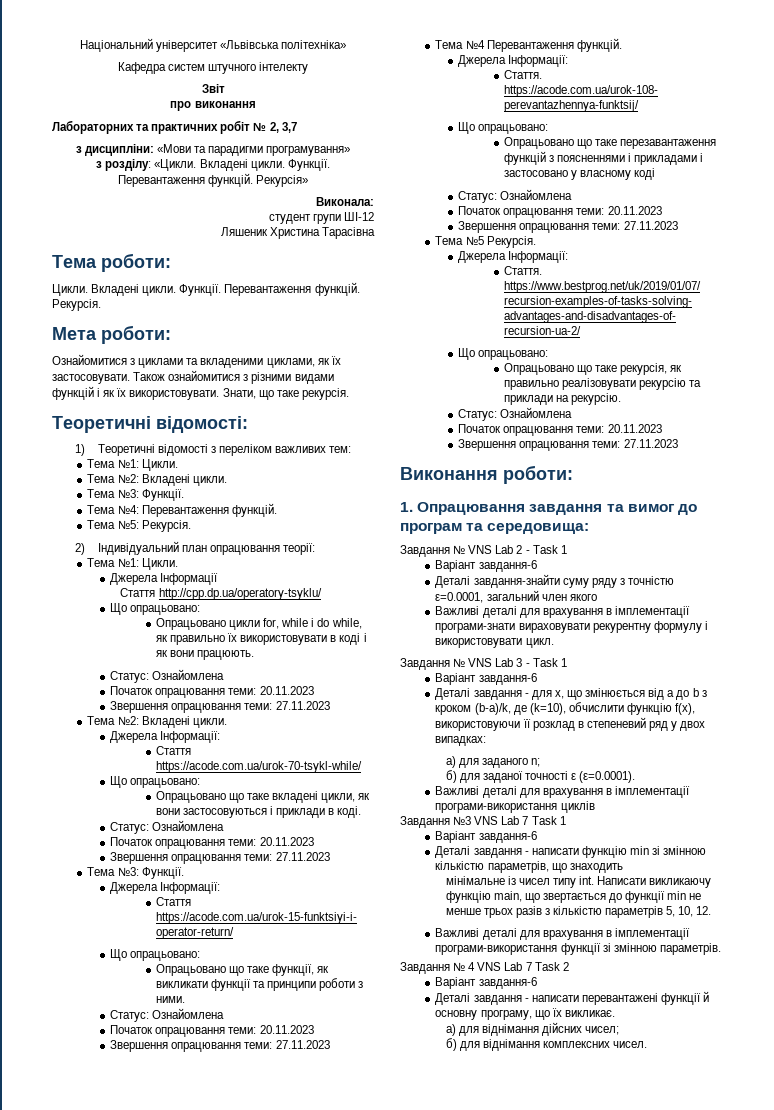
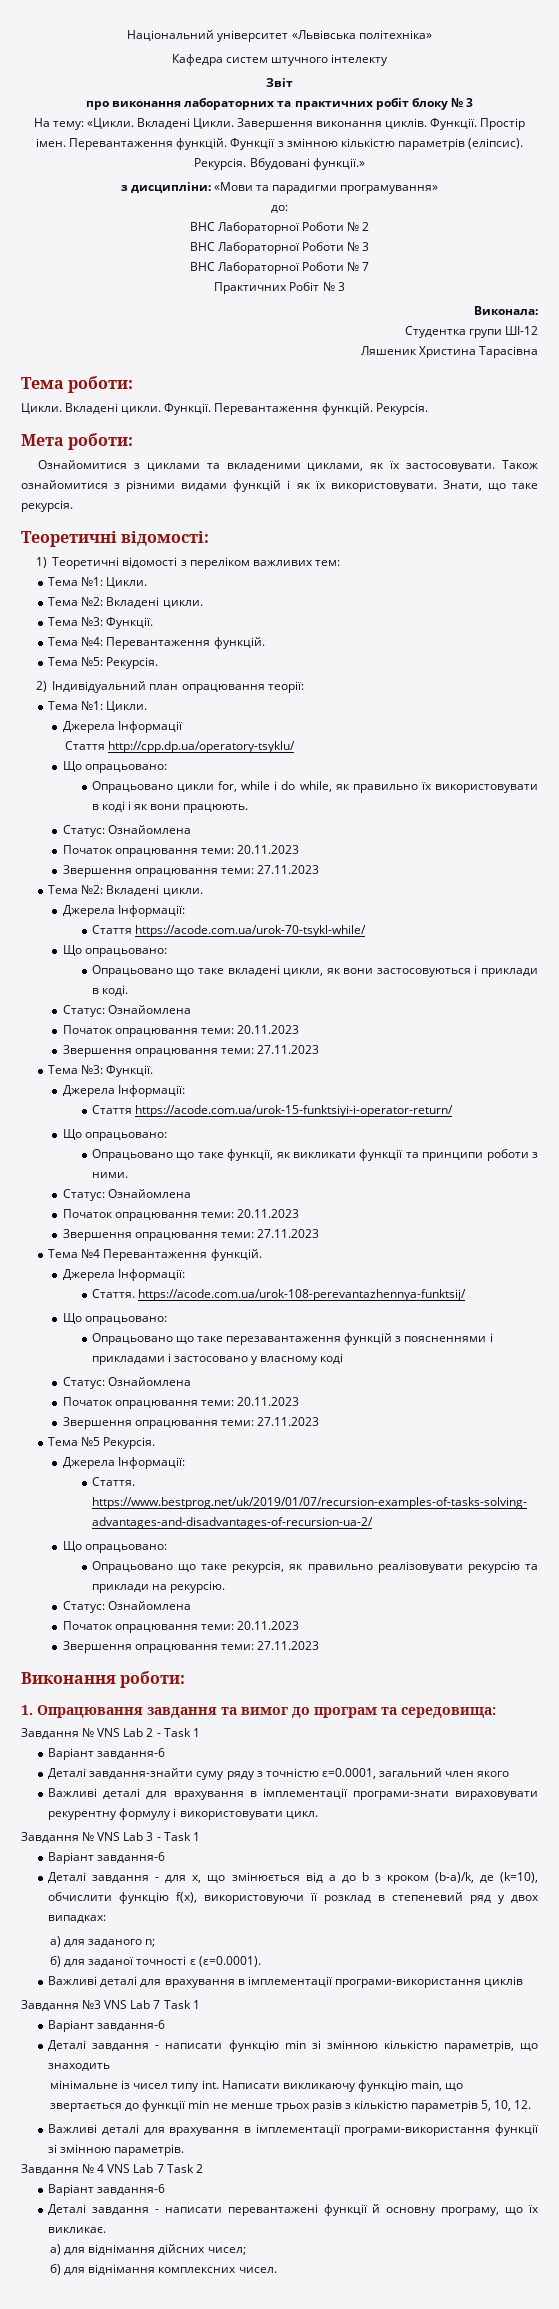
- про виконання
- Лабораторних та практичних робіт № 2, 3,7
+ про виконання лабораторних та практичних робіт блоку № 3
+ На тему: «Цикли. Вкладені Цикли. Завершення виконання циклів. Функції. Простір імен. Перевантаження функцій. Функції з змінною кількістю параметрів (еліпсис). Рекурсія. Вбудовані функції.»
- з розділу: «Цикли. Вкладені цикли. Функції. Перевантаження функцій. Рекурсія»
+ до:
+ ВНС Лабораторної Роботи № 2
+ ВНС Лабораторної Роботи № 3
+ ВНС Лабораторної Роботи № 7
+ Практичних Робіт № 3
- студент групи ШІ-12
+ Студентка групи ШІ-12

